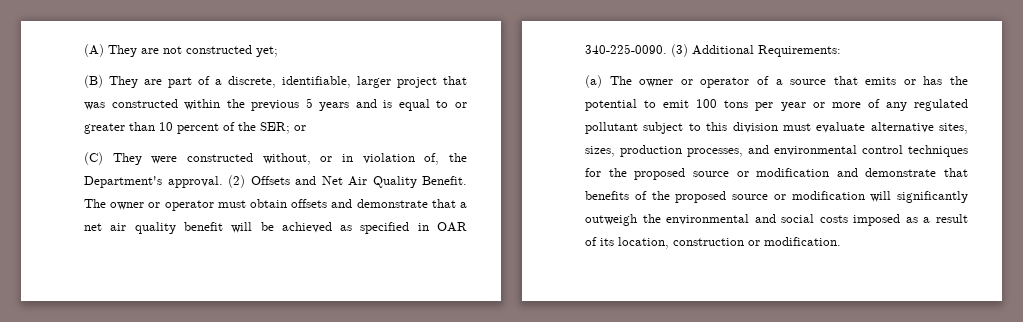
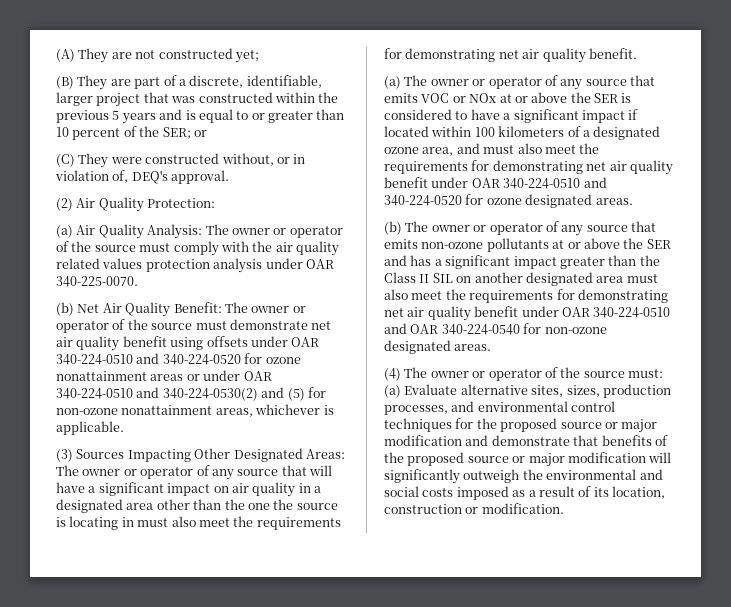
- (C) They were constructed without, or in violation of, the Department's approval. (2) Offsets and Net Air Quality Benefit. The owner or operator must obtain offsets and demonstrate that a net air quality benefit will be achieved as specified in OAR 340-225-0090. (3) Additional Requirements:
+ (C) They were constructed without, or in violation of, DEQ's approval.
+ (2) Air Quality Protection:
+ (a) Air Quality Analysis: The owner or operator of the source must comply with the air quality related values protection analysis under OAR 340-225-0070.
+ (b) Net Air Quality Benefit: The owner or operator of the source must demonstrate net air quality benefit using offsets under OAR 340-224-0510 and 340-224-0520 for ozone nonattainment areas or under OAR 340-224-0510 and 340-224-0530(2) and (5) for non-ozone nonattainment areas, whichever is applicable.
+ (3) Sources Impacting Other Designated Areas: The owner or operator of any source that will have a significant impact on air quality in a designated area other than the one the source is locating in must also meet the requirements for demonstrating net air quality benefit.
- (a) The owner or operator of a source that emits or has the potential to emit 100 tons per year or more of any regulated pollutant subject to this division must evaluate alternative sites, sizes, production processes, and environmental control techniques for the proposed source or modification and demonstrate that benefits of the proposed source or modification will significantly outweigh the environmental and social costs imposed as a result of its location, construction or modification.
+ (a) The owner or operator of any source that emits VOC or NOx at or above the SER is considered to have a significant impact if located within 100 kilometers of a designated ozone area, and must also meet the requirements for demonstrating net air quality benefit under OAR 340-224-0510 and 340-224-0520 for ozone designated areas.
+ (b) The owner or operator of any source that emits non-ozone pollutants at or above the SER and has a significant impact greater than the Class II SIL on another designated area must also meet the requirements for demonstrating net air quality benefit under OAR 340-224-0510 and OAR 340-224-0540 for non-ozone designated areas.
+ (4) The owner or operator of the source must: (a) Evaluate alternative sites, sizes, production processes, and environmental control techniques for the proposed source or major modification and demonstrate that benefits of the proposed source or major modification will significantly outweigh the environmental and social costs imposed as a result of its location, construction or modification.

